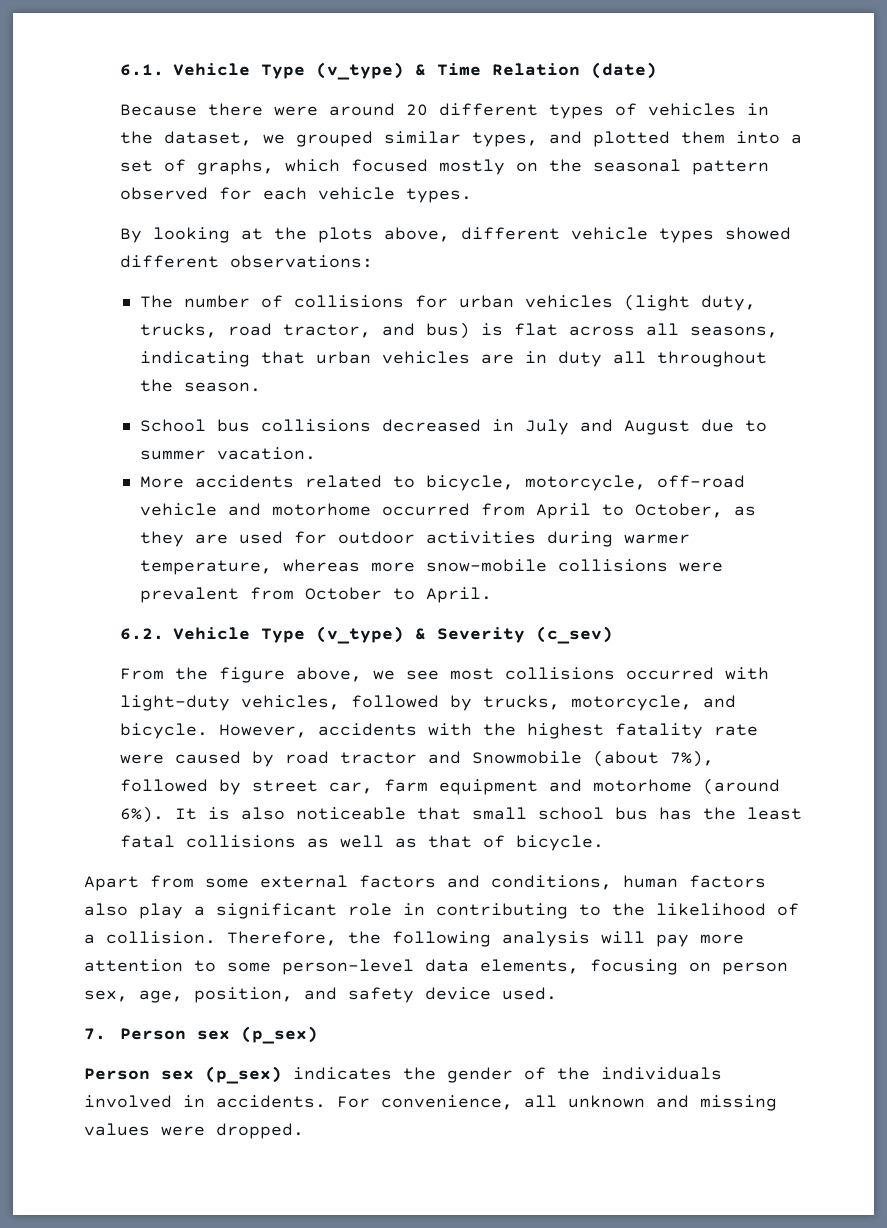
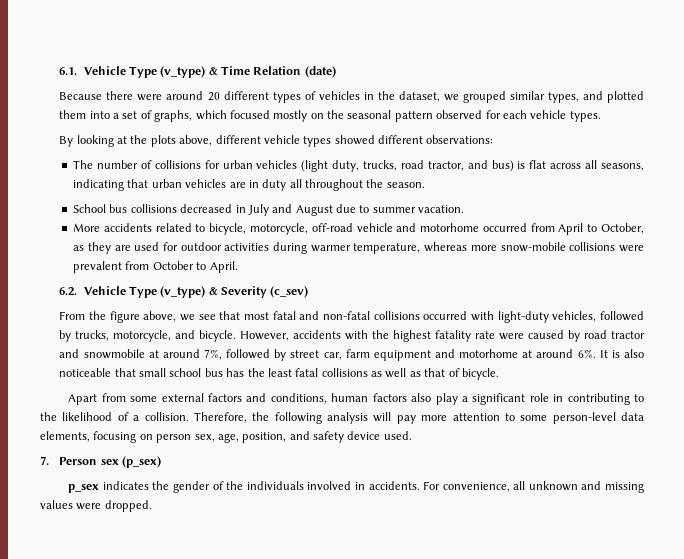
- From the figure above, we see most collisions occurred with light-duty vehicles, followed by trucks, motorcycle, and bicycle.
+ From the figure above, we see that most fatal and non-fatal collisions occurred with light-duty vehicles, followed by trucks, motorcycle, and bicycle.
- However, accidents with the highest fatality rate were caused by road tractor and Snowmobile (about 7%), followed by street car, farm equipment and motorhome (around 6%).
+ However, accidents with the highest fatality rate were caused by road tractor and snowmobile at around 7%, followed by street car, farm equipment and motorhome at around 6%.
- Person sex (p_sex) indicates the gender of the individuals involved in accidents.
+ p_sex indicates the gender of the individuals involved in accidents.

